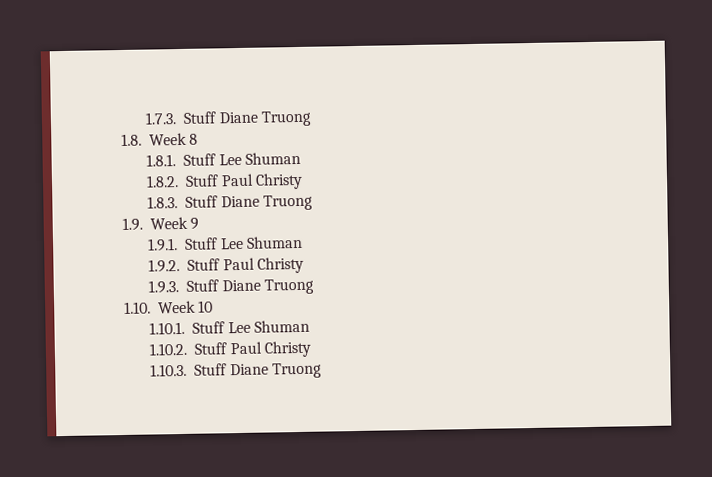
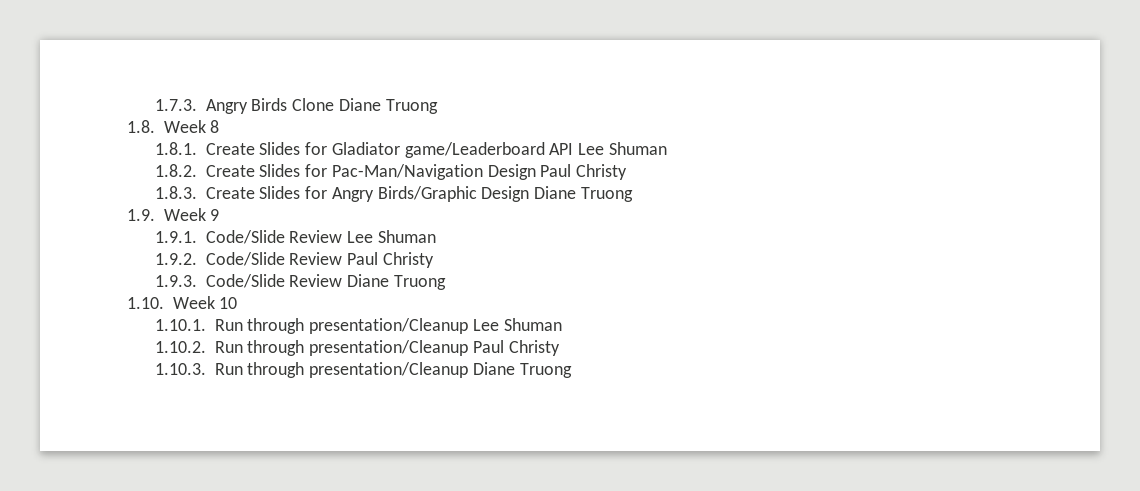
- 1.7.3. Stuff Diane Truong
+ 1.7.3. Angry Birds Clone Diane Truong
- 1.8.1. Stuff Lee Shuman
- 1.8.2. Stuff Paul Christy
- 1.8.3. Stuff Diane Truong
+ 1.8.1. Create Slides for Gladiator game/Leaderboard API Lee Shuman
+ 1.8.2. Create Slides for Pac-Man/Navigation Design Paul Christy
+ 1.8.3. Create Slides for Angry Birds/Graphic Design Diane Truong
- 1.9.1. Stuff Lee Shuman
+ 1.9.1. Code/Slide Review Lee Shuman
- 1.9.2. Stuff Paul Christy
+ 1.9.2. Code/Slide Review Paul Christy
- 1.9.3. Stuff Diane Truong
+ 1.9.3. Code/Slide Review Diane Truong
- 1.10.1. Stuff Lee Shuman
+ 1.10.1. Run through presentation/Cleanup Lee Shuman
- 1.10.2. Stuff Paul Christy
+ 1.10.2. Run through presentation/Cleanup Paul Christy
- 1.10.3. Stuff Diane Truong
+ 1.10.3. Run through presentation/Cleanup Diane Truong

